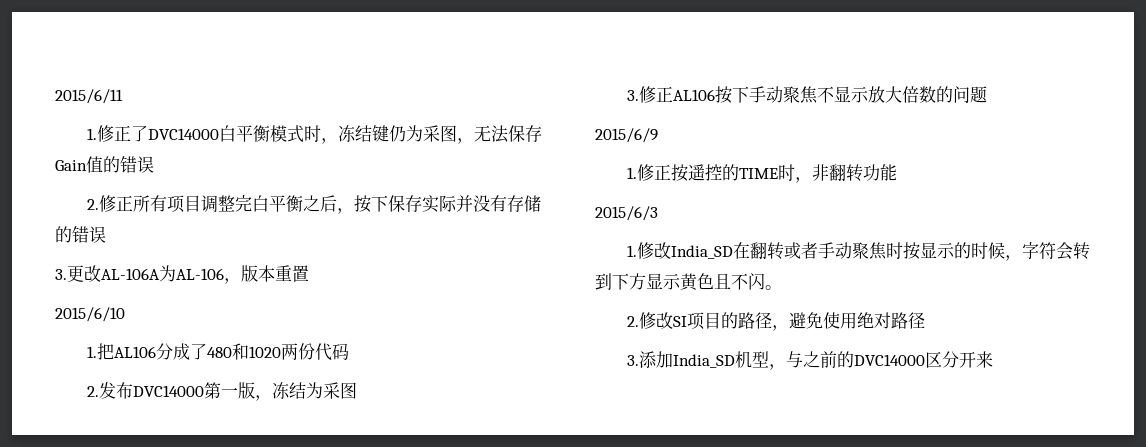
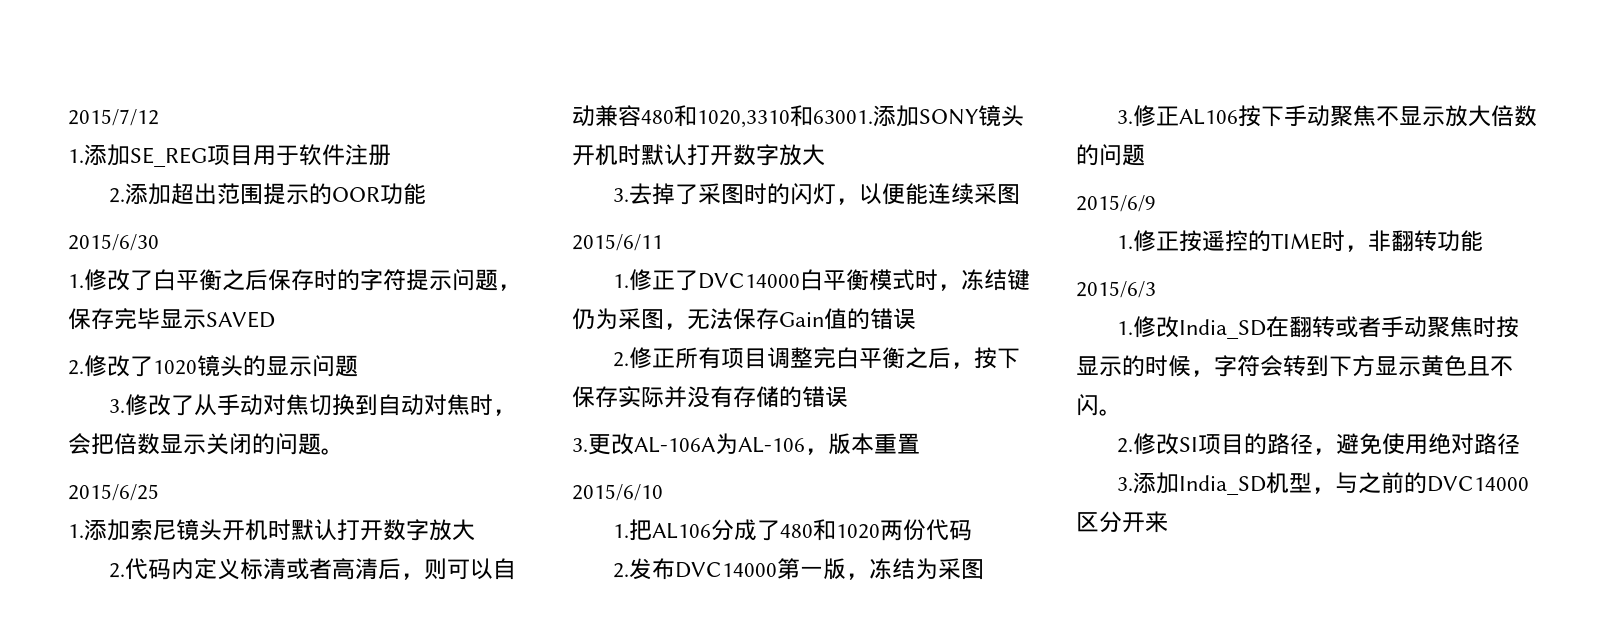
+ 2015/7/12
+ 1.添加SE_REG项目用于软件注册
+ 2.添加超出范围提示的OOR功能
+ 2015/6/30
+ 1.修改了白平衡之后保存时的字符提示问题，保存完毕显示SAVED
+ 2.修改了1020镜头的显示问题
+ 3.修改了从手动对焦切换到自动对焦时，会把倍数显示关闭的问题。
+ 2015/6/25
+ 1.添加索尼镜头开机时默认打开数字放大
+ 2.代码内定义标清或者高清后，则可以自动兼容480和1020,3310和63001.添加SONY镜头开机时默认打开数字放大
+ 3.去掉了采图时的闪灯，以便能连续采图

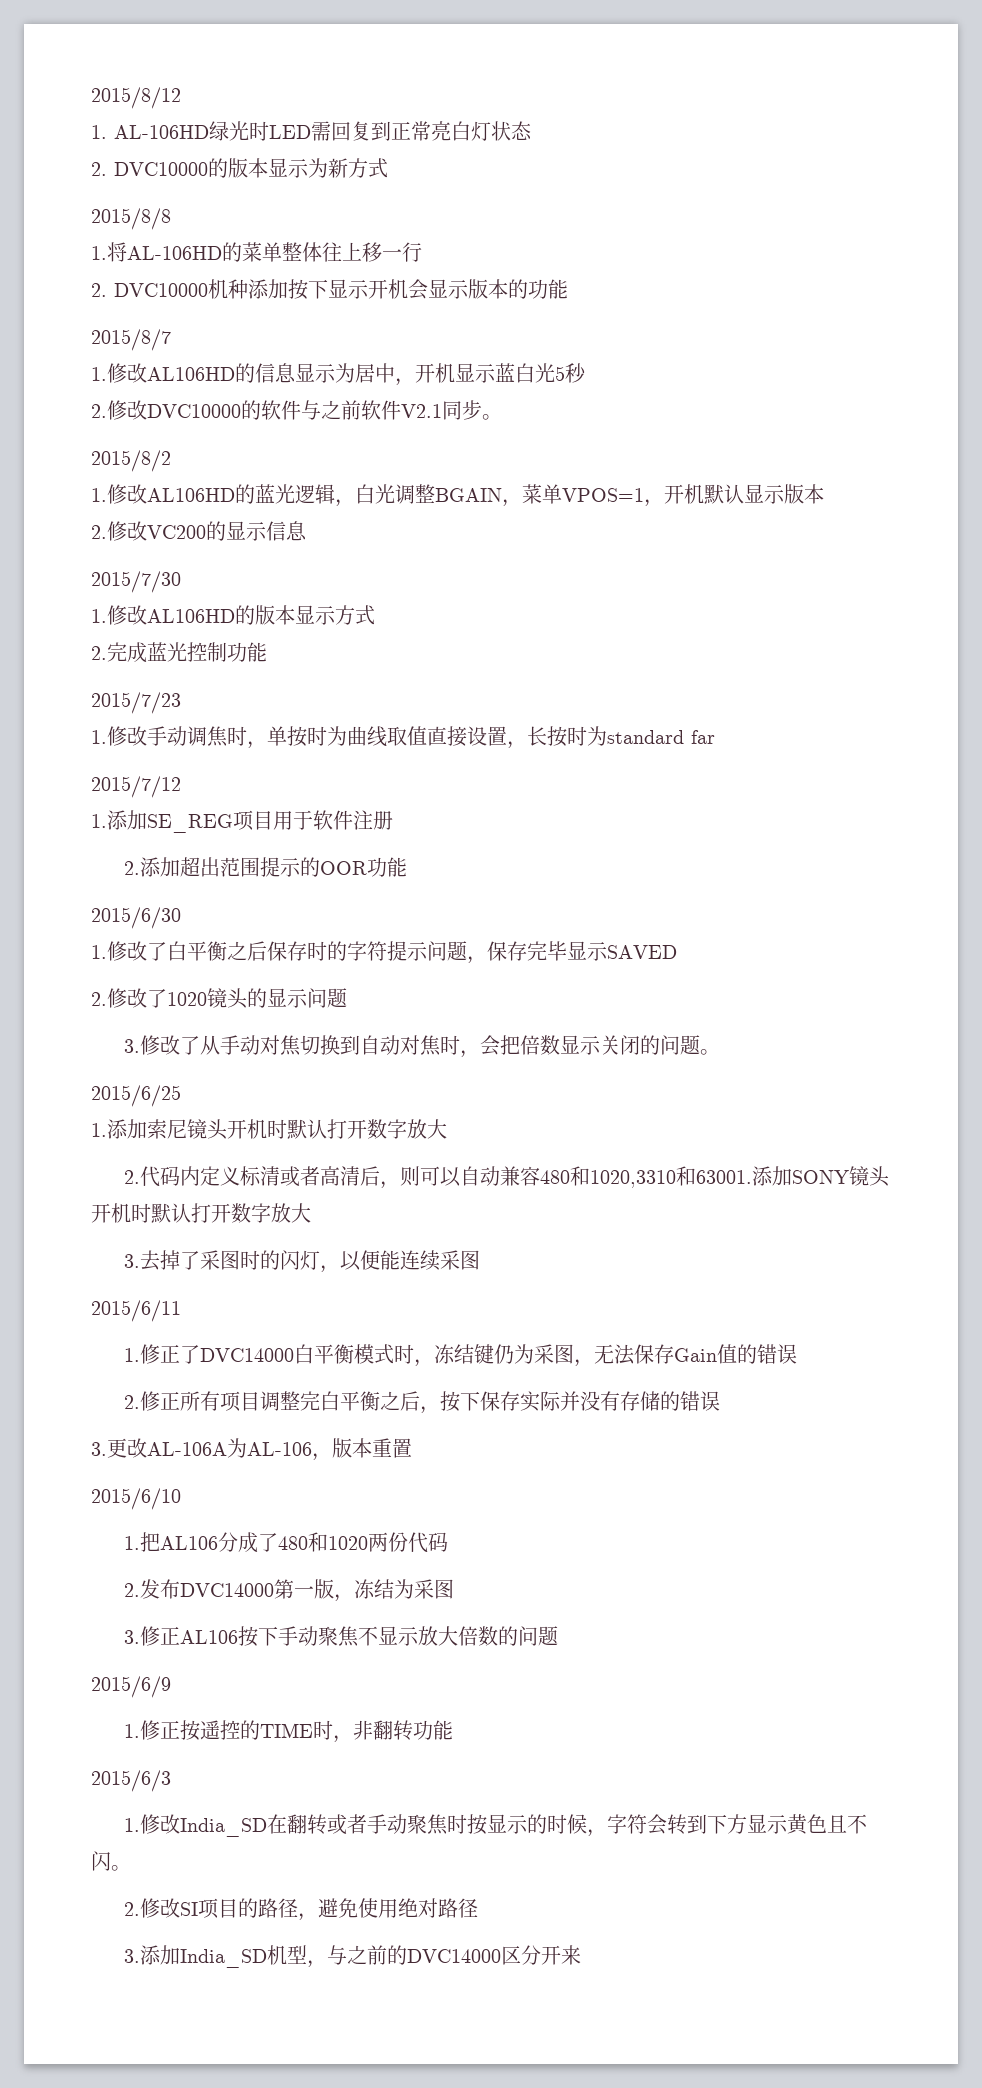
+ 2015/8/12
+ 1. AL-106HD绿光时LED需回复到正常亮白灯状态
+ 2. DVC10000的版本显示为新方式
+ 2015/8/8
+ 1.将AL-106HD的菜单整体往上移一行
+ 2. DVC10000机种添加按下显示开机会显示版本的功能
+ 2015/8/7
+ 1.修改AL106HD的信息显示为居中，开机显示蓝白光5秒
+ 2.修改DVC10000的软件与之前软件V2.1同步。
+ 2015/8/2
+ 1.修改AL106HD的蓝光逻辑，白光调整BGAIN，菜单VPOS=1，开机默认显示版本
+ 2.修改VC200的显示信息
+ 2015/7/30
+ 1.修改AL106HD的版本显示方式
+ 2.完成蓝光控制功能
+ 2015/7/23
+ 1.修改手动调焦时，单按时为曲线取值直接设置，长按时为standard far

